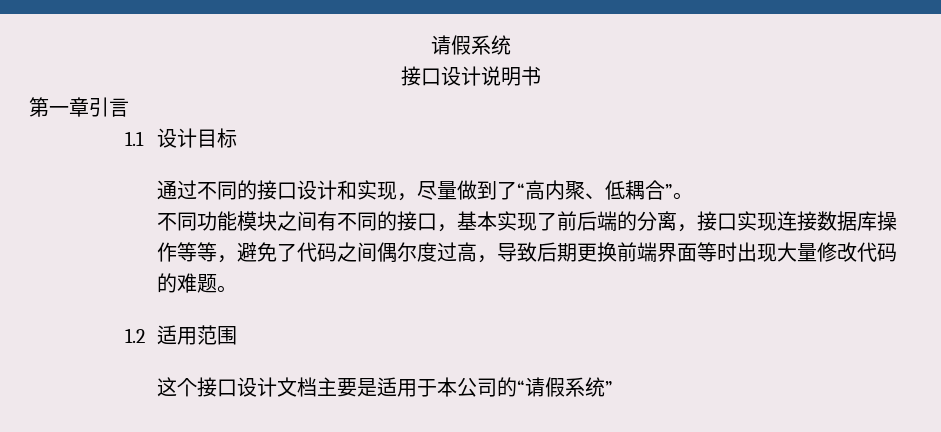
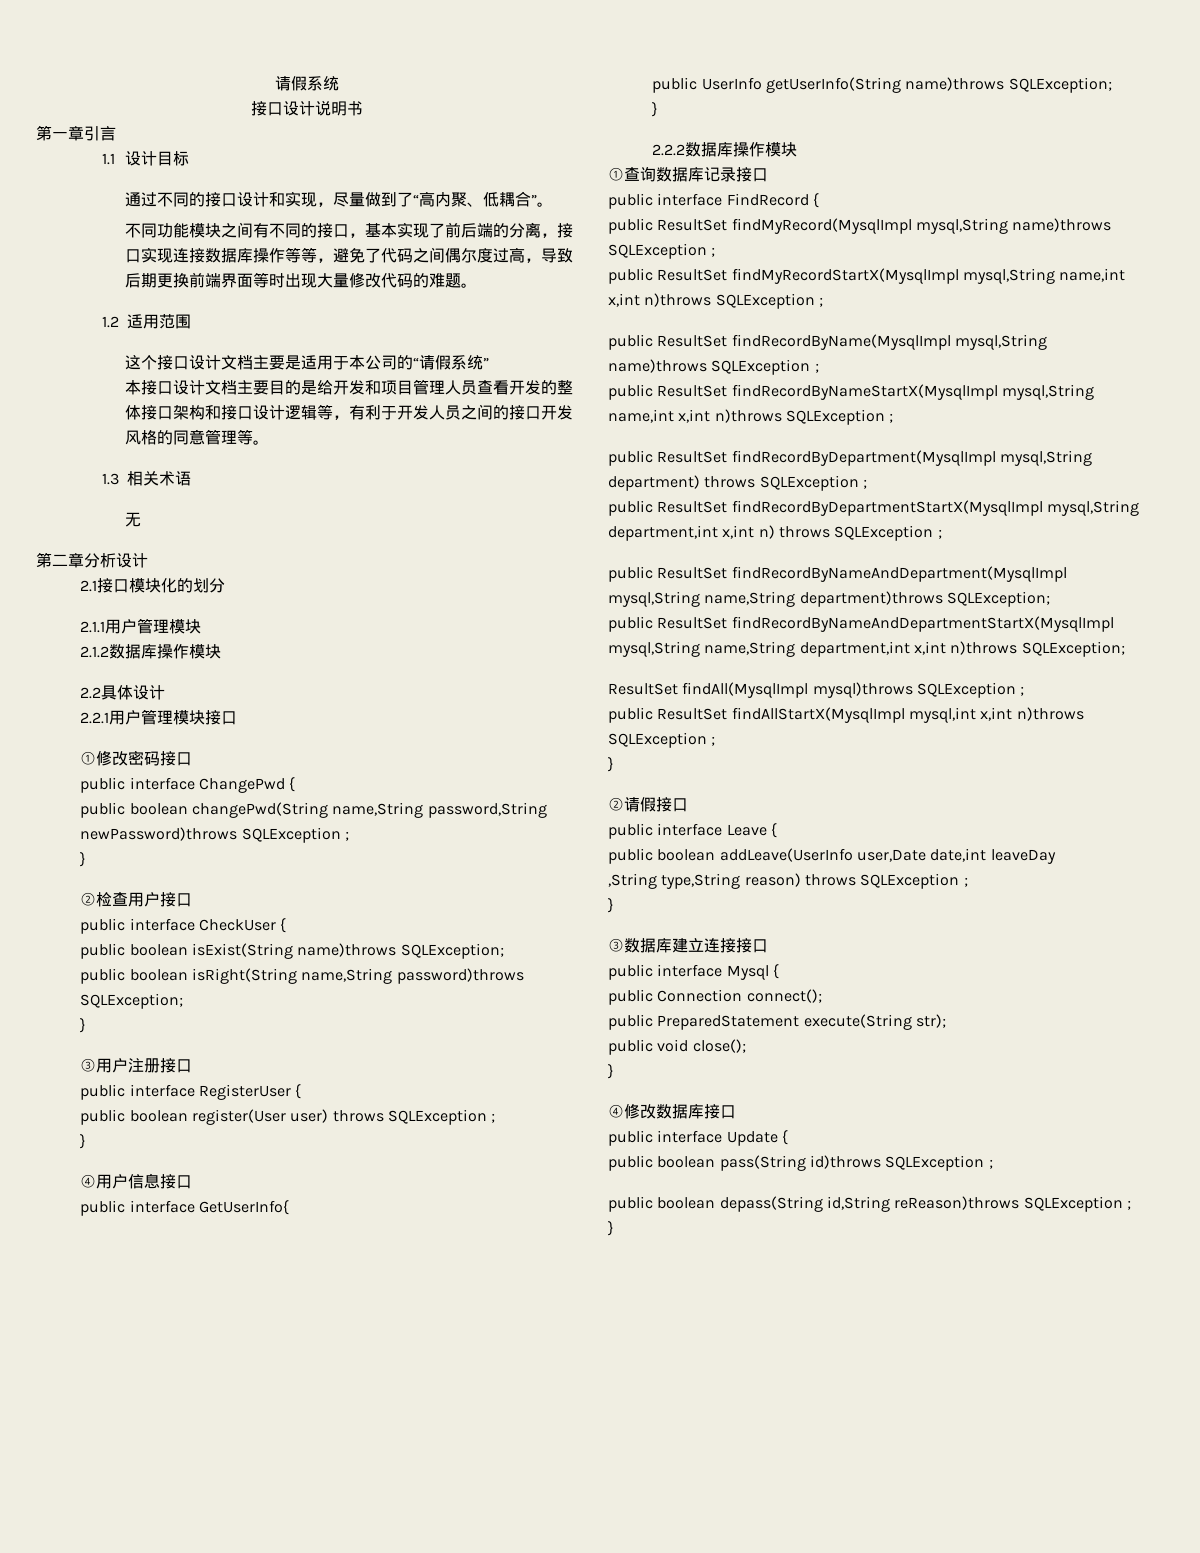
+ 本接口设计文档主要目的是给开发和项目管理人员查看开发的整体接口架构和接口设计逻辑等，有利于开发人员之间的接口开发风格的同意管理等。
+ 1.3相关术语
+ 无
+ 第二章分析设计
+ 2.1接口模块化的划分
+ 2.1.1用户管理模块
+ 2.1.2数据库操作模块
+ 2.2具体设计
+ 2.2.1用户管理模块接口
+ ①修改密码接口
+ public interface ChangePwd {
+ public boolean changePwd(String name,String password,String newPassword)throws SQLException ;
+ }
+ ②检查用户接口
+ public interface CheckUser {
+ public boolean isExist(String name)throws SQLException;
+ public boolean isRight(String name,String password)throws SQLException;
+ }
+ ③用户注册接口
+ public interface RegisterUser {
+ public boolean register(User user) throws SQLException ;
+ }
+ ④用户信息接口
+ public interface GetUserInfo{
+ public UserInfo getUserInfo(String name)throws SQLException;
+ }
+ 2.2.2数据库操作模块
+ ①查询数据库记录接口
+ public interface FindRecord {
+ public ResultSet findMyRecord(MysqlImpl mysql,String name)throws SQLException ;
+ public ResultSet findMyRecordStartX(MysqlImpl mysql,String name,int x,int n)throws SQLException ;
+ public ResultSet findRecordByName(MysqlImpl mysql,String name)throws SQLException ;
+ public ResultSet findRecordByNameStartX(MysqlImpl mysql,String name,int x,int n)throws SQLException ;
+ public ResultSet findRecordByDepartment(MysqlImpl mysql,String department) throws SQLException ;
+ public ResultSet findRecordByDepartmentStartX(MysqlImpl mysql,String department,int x,int n) throws SQLException ;
+ public ResultSet findRecordByNameAndDepartment(MysqlImpl mysql,String name,String department)throws SQLException;
+ public ResultSet findRecordByNameAndDepartmentStartX(MysqlImpl mysql,String name,String department,int x,int n)throws SQLException;
+ ResultSet findAll(MysqlImpl mysql)throws SQLException ;
+ public ResultSet findAllStartX(MysqlImpl mysql,int x,int n)throws SQLException ;
+ }
+ ②请假接口
+ public interface Leave {
+ public boolean addLeave(UserInfo user,Date date,int leaveDay
+ ,String type,String reason) throws SQLException ;
+ }
+ ③数据库建立连接接口
+ public interface Mysql {
+ public Connection connect();
+ public PreparedStatement execute(String str);
+ public void close();
+ }
+ ④修改数据库接口
+ public interface Update {
+ public boolean pass(String id)throws SQLException ;
+ public boolean depass(String id,String reReason)throws SQLException ;
+ }

